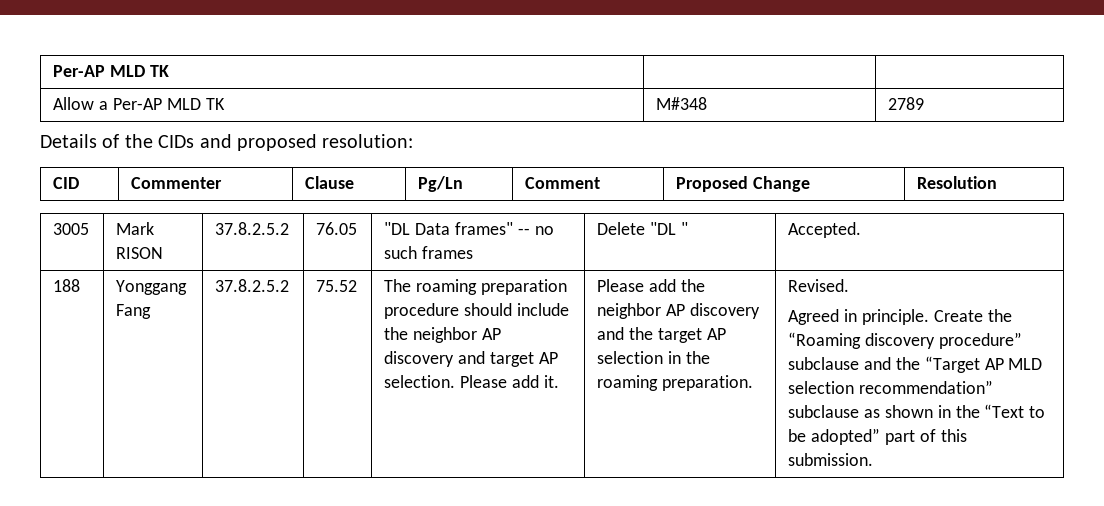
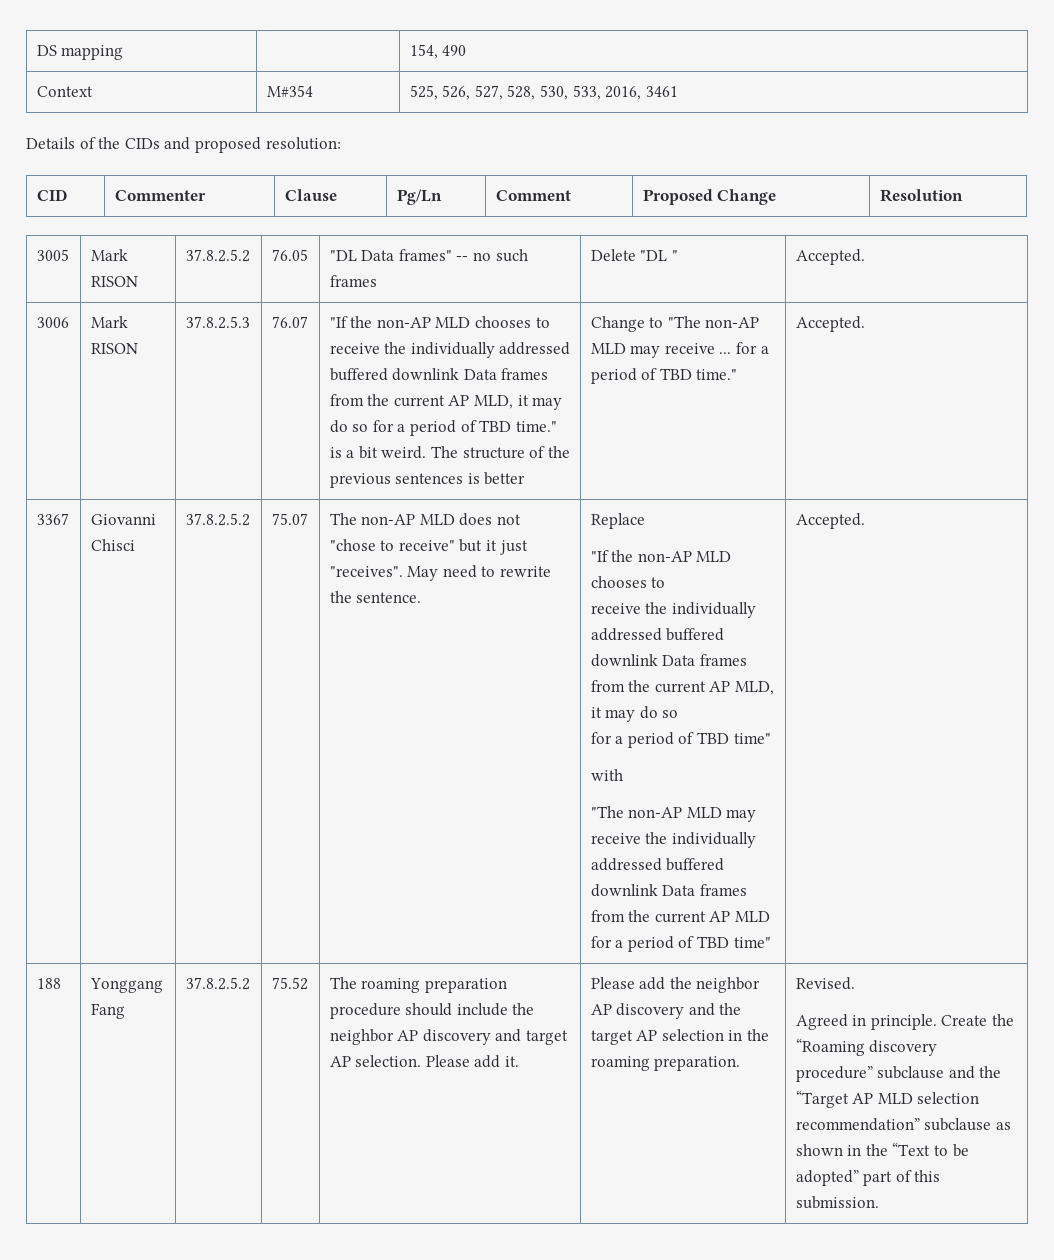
- Per-AP MLD TK | |
- Allow a Per-AP MLD TK | M#348 | 2789
+ DS mapping | | 154, 490
+ Context | M#354 | 525, 526, 527, 528, 530, 533, 2016, 3461
+ 3006 | Mark RISON | 37.8.2.5.3 | 76.07 | "If the non-AP MLD chooses to receive the individually addressed buffered downlink Data frames from the current AP MLD, it may do so for a period of TBD time." is a bit weird. The structure of the previous sentences is better | Change to "The non-AP MLD may receive ... for a period of TBD time." | Accepted.
+ 3367 | Giovanni Chisci | 37.8.2.5.2 | 75.07 | The non-AP MLD does not "chose to receive" but it just "receives". May need to rewrite the sentence. | Replace
+ "If the non-AP MLD chooses to
+ receive the individually addressed buffered downlink Data frames from the current AP MLD, it may do so
+ for a period of TBD time"
+ with
+ "The non-AP MLD may receive the individually addressed buffered downlink Data frames from the current AP MLD for a period of TBD time" | Accepted.

